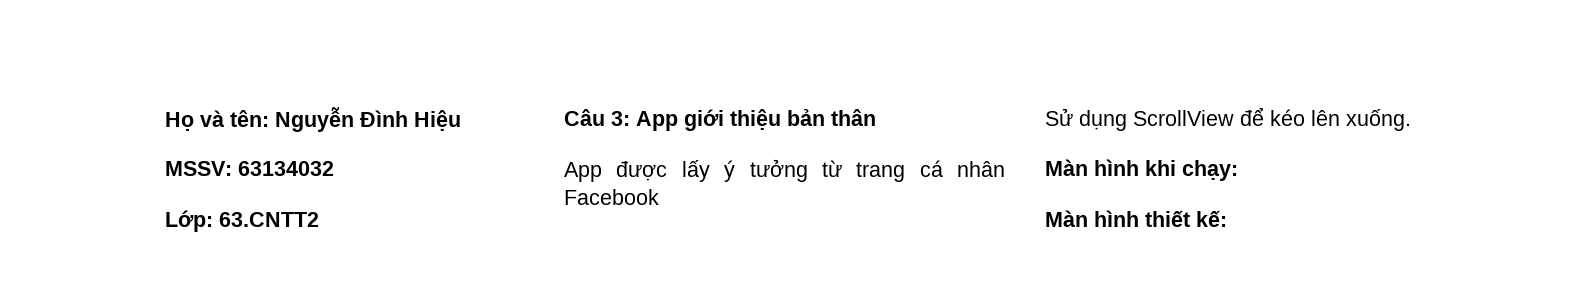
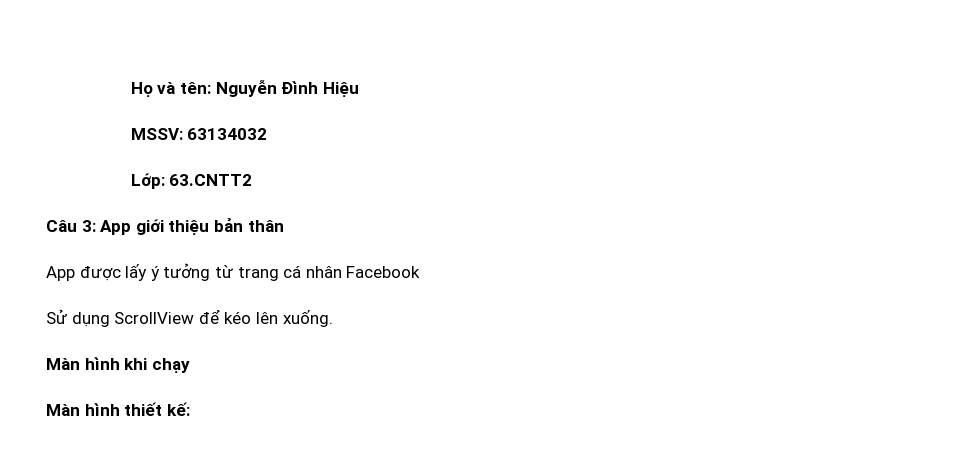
- Màn hình khi chạy:
+ Màn hình khi chạy

